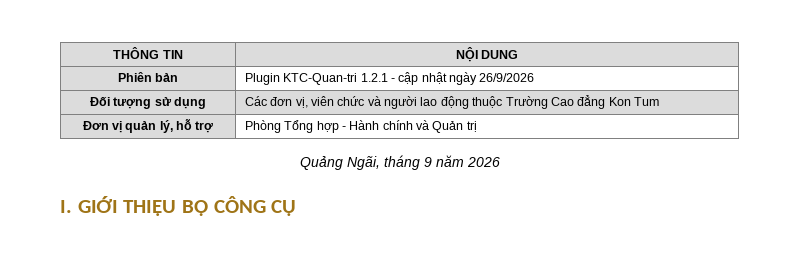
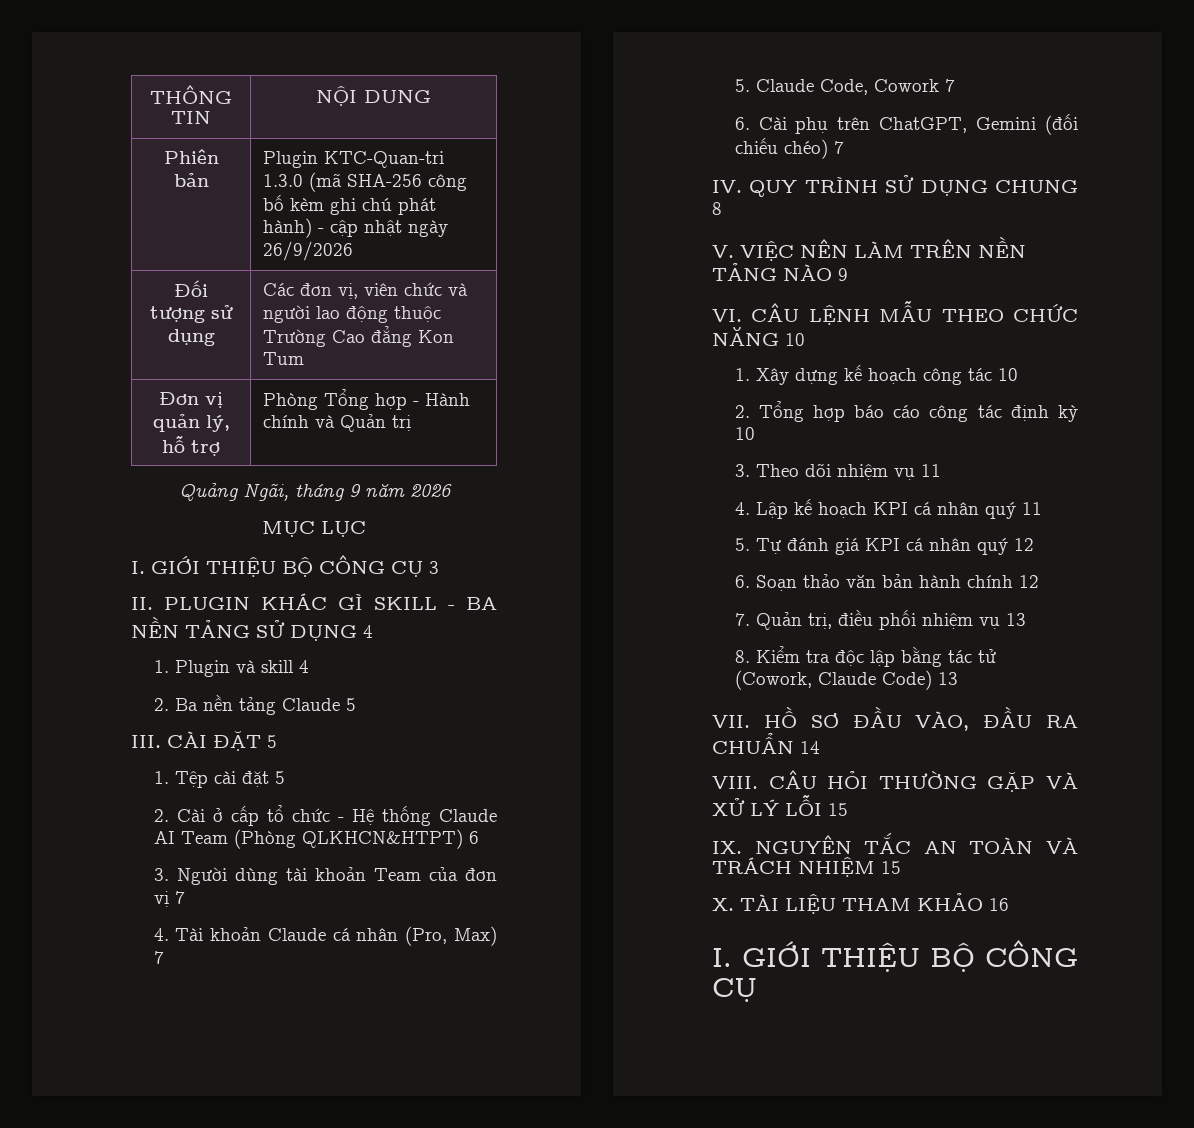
- Phiên bản | Plugin KTC-Quan-tri 1.2.1 - cập nhật ngày 26/9/2026
+ Phiên bản | Plugin KTC-Quan-tri 1.3.0 (mã SHA-256 công bố kèm ghi chú phát hành) - cập nhật ngày 26/9/2026
+ MỤC LỤC
+ I. GIỚI THIỆU BỘ CÔNG CỤ 3
+ II. PLUGIN KHÁC GÌ SKILL - BA NỀN TẢNG SỬ DỤNG 4
+ 1. Plugin và skill 4
+ 2. Ba nền tảng Claude 5
+ III. CÀI ĐẶT 5
+ 1. Tệp cài đặt 5
+ 2. Cài ở cấp tổ chức - Hệ thống Claude AI Team (Phòng QLKHCN&HTPT) 6
+ 3. Người dùng tài khoản Team của đơn vị 7
+ 4. Tài khoản Claude cá nhân (Pro, Max) 7
+ 5. Claude Code, Cowork 7
+ 6. Cài phụ trên ChatGPT, Gemini (đối chiếu chéo) 7
+ IV. QUY TRÌNH SỬ DỤNG CHUNG 8
+ V. VIỆC NÊN LÀM TRÊN NỀN TẢNG NÀO 9
+ VI. CÂU LỆNH MẪU THEO CHỨC NĂNG 10
+ 1. Xây dựng kế hoạch công tác 10
+ 2. Tổng hợp báo cáo công tác định kỳ 10
+ 3. Theo dõi nhiệm vụ 11
+ 4. Lập kế hoạch KPI cá nhân quý 11
+ 5. Tự đánh giá KPI cá nhân quý 12
+ 6. Soạn thảo văn bản hành chính 12
+ 7. Quản trị, điều phối nhiệm vụ 13
+ 8. Kiểm tra độc lập bằng tác tử (Cowork, Claude Code) 13
+ VII. HỒ SƠ ĐẦU VÀO, ĐẦU RA CHUẨN 14
+ VIII. CÂU HỎI THƯỜNG GẶP VÀ XỬ LÝ LỖI 15
+ IX. NGUYÊN TẮC AN TOÀN VÀ TRÁCH NHIỆM 15
+ X. TÀI LIỆU THAM KHẢO 16

